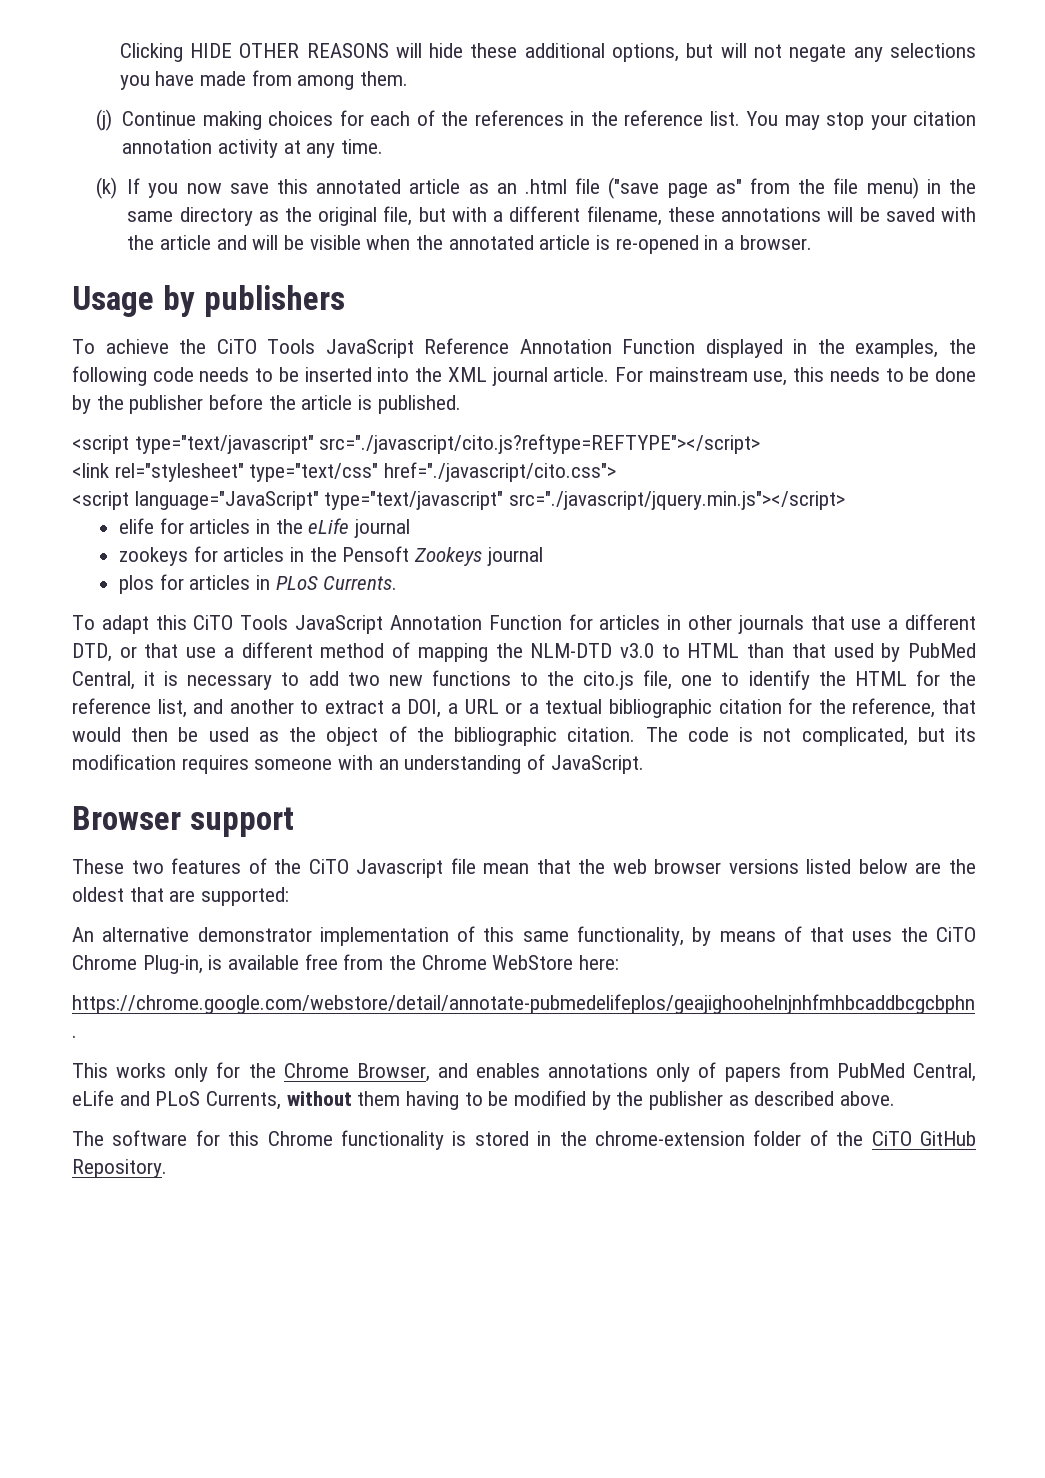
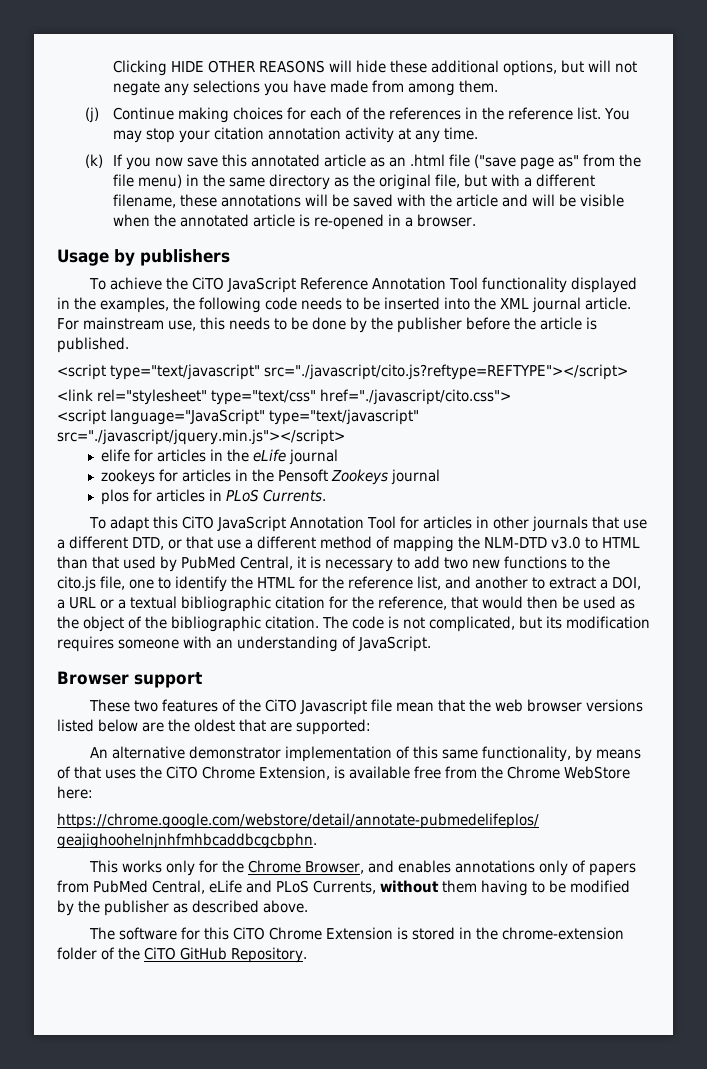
- To achieve the CiTO Tools JavaScript Reference Annotation Function displayed in the examples, the following code needs to be inserted into the XML journal article.
+ To achieve the CiTO JavaScript Reference Annotation Tool functionality displayed in the examples, the following code needs to be inserted into the XML journal article.
- To adapt this CiTO Tools JavaScript Annotation Function for articles in other journals that use a different DTD, or that use a different method of mapping the NLM-DTD v3.0 to HTML than that used by PubMed Central, it is necessary to add two new functions to the cito.js file, one to identify the HTML for the reference list, and another to extract a DOI, a URL or a textual bibliographic citation for the reference, that would then be used as the object of the bibliographic citation.
+ To adapt this CiTO JavaScript Annotation Tool for articles in other journals that use a different DTD, or that use a different method of mapping the NLM-DTD v3.0 to HTML than that used by PubMed Central, it is necessary to add two new functions to the cito.js file, one to identify the HTML for the reference list, and another to extract a DOI, a URL or a textual bibliographic citation for the reference, that would then be used as the object of the bibliographic citation.
- An alternative demonstrator implementation of this same functionality, by means of that uses the CiTO Chrome Plug-in, is available free from the Chrome WebStore here:
+ An alternative demonstrator implementation of this same functionality, by means of that uses the CiTO Chrome Extension, is available free from the Chrome WebStore here:
- The software for this Chrome functionality is stored in the chrome-extension folder of the CiTO GitHub Repository.
+ The software for this CiTO Chrome Extension is stored in the chrome-extension folder of the CiTO GitHub Repository.

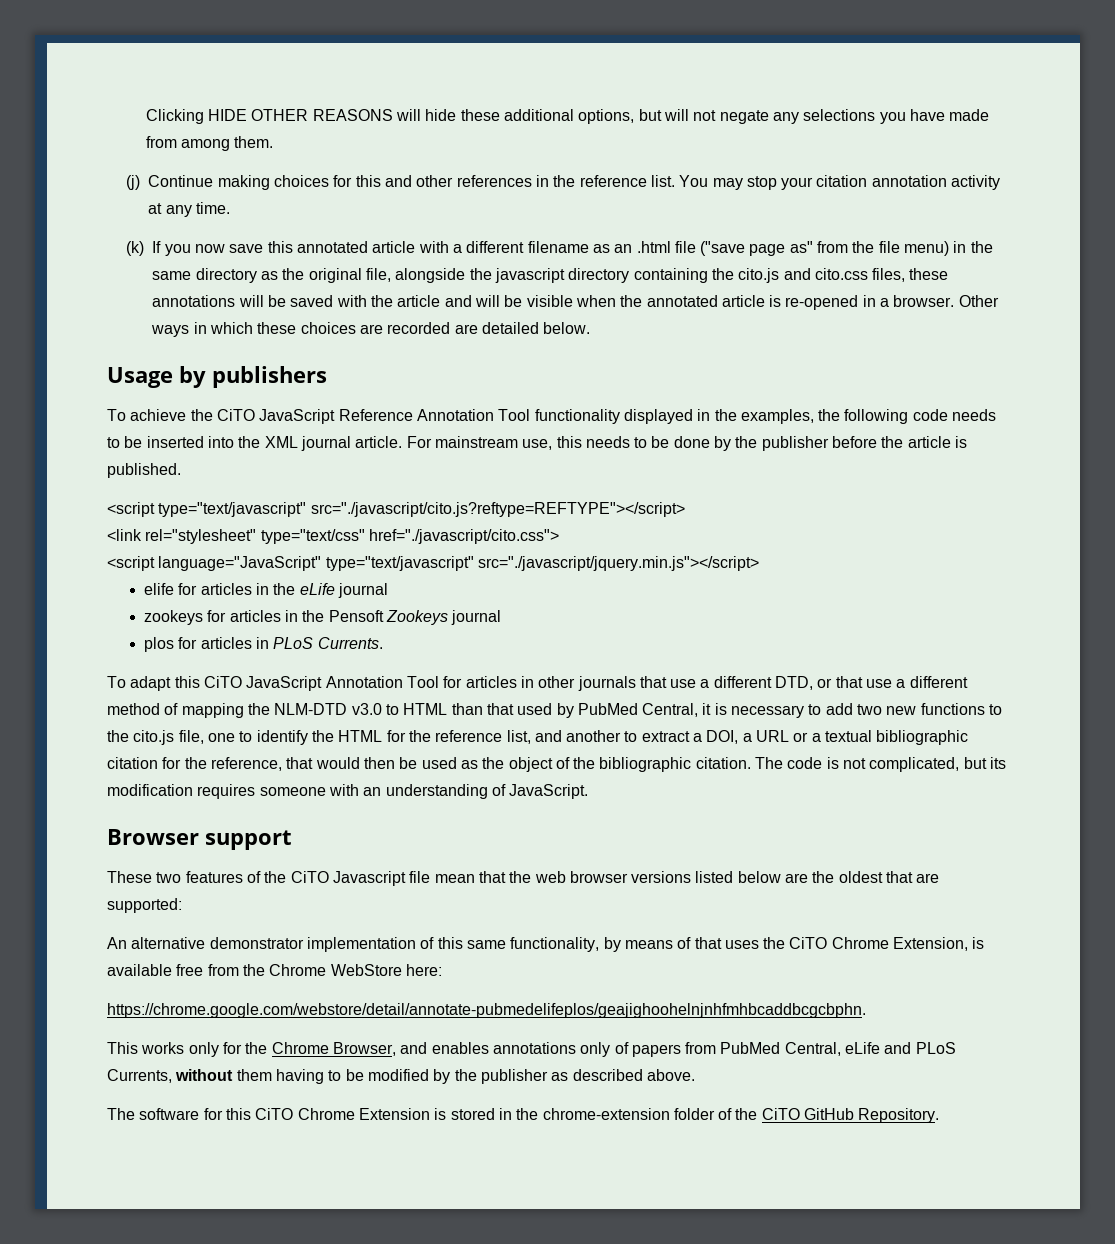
- (j) Continue making choices for each of the references in the reference list.
+ (j) Continue making choices for this and other references in the reference list.
- (k) If you now save this annotated article as an .html file ("save page as" from the file menu) in the same directory as the original file, but with a different filename, these annotations will be saved with the article and will be visible when the annotated article is re-opened in a browser.
+ (k) If you now save this annotated article with a different filename as an .html file ("save page as" from the file menu) in the same directory as the original file, alongside the javascript directory containing the cito.js and cito.css files, these annotations will be saved with the article and will be visible when the annotated article is re-opened in a browser. Other ways in which these choices are recorded are detailed below.

